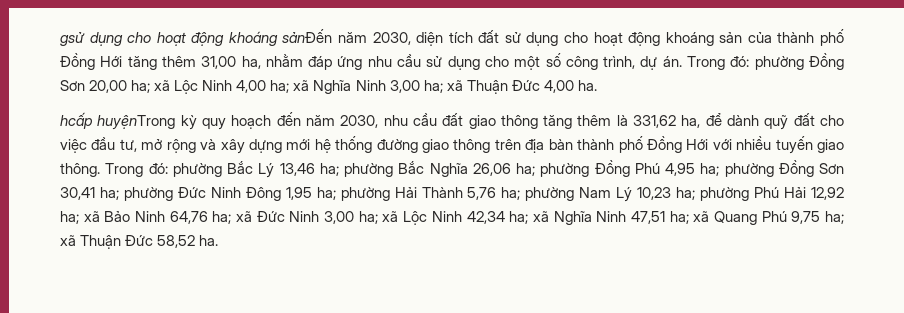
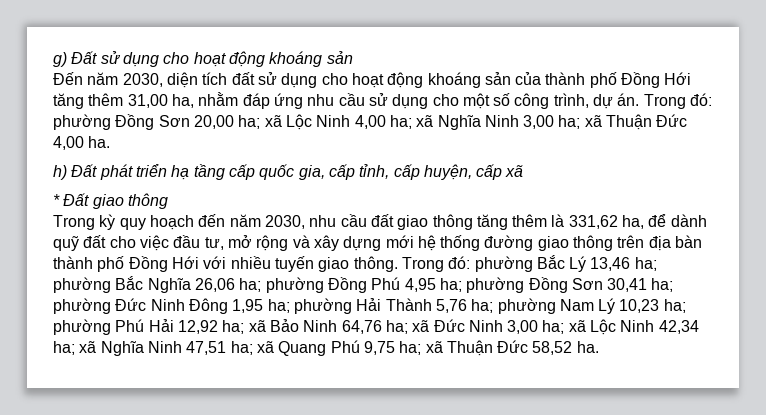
- gsử dụng cho hoạt động khoáng sảnĐến năm 2030, diện tích đất sử dụng cho hoạt động khoáng sản của thành phố Đồng Hới tăng thêm 31,00 ha, nhằm đáp ứng nhu cầu sử dụng cho một số công trình, dự án.
+ g) Đất sử dụng cho hoạt động khoáng sản
+ Đến năm 2030, diện tích đất sử dụng cho hoạt động khoáng sản của thành phố Đồng Hới tăng thêm 31,00 ha, nhằm đáp ứng nhu cầu sử dụng cho một số công trình, dự án.
- hcấp huyệnTrong kỳ quy hoạch đến năm 2030, nhu cầu đất giao thông tăng thêm là 331,62 ha, để dành quỹ đất cho việc đầu tư, mở rộng và xây dựng mới hệ thống đường giao thông trên địa bàn thành phố Đồng Hới với nhiều tuyến giao thông.
+ h) Đất phát triển hạ tầng cấp quốc gia, cấp tỉnh, cấp huyện, cấp xã
+ * Đất giao thông
+ Trong kỳ quy hoạch đến năm 2030, nhu cầu đất giao thông tăng thêm là 331,62 ha, để dành quỹ đất cho việc đầu tư, mở rộng và xây dựng mới hệ thống đường giao thông trên địa bàn thành phố Đồng Hới với nhiều tuyến giao thông.

